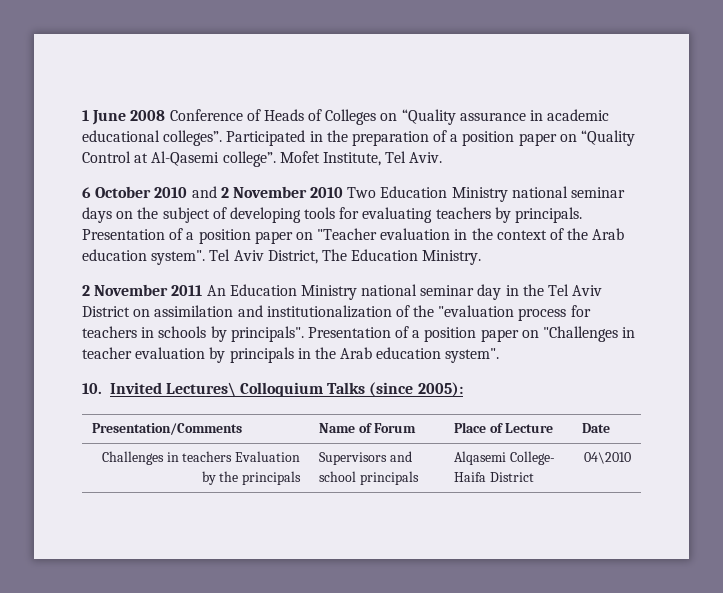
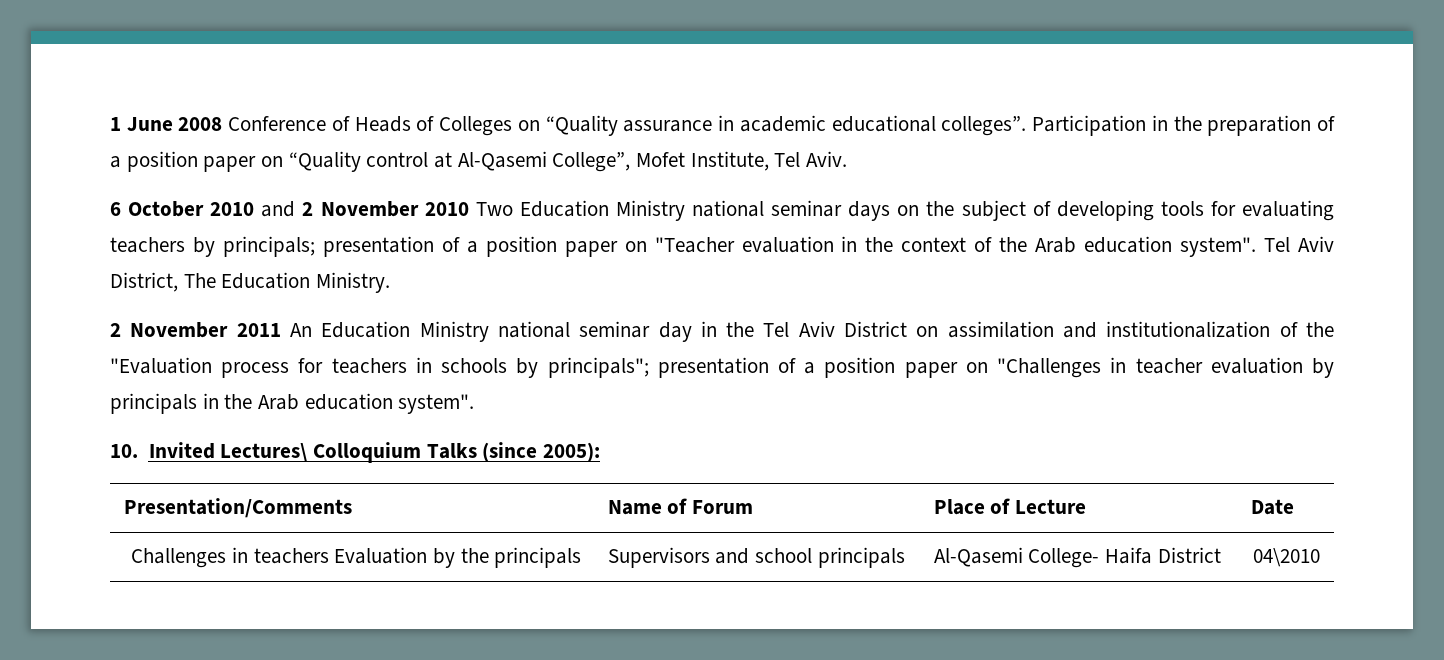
- Participated in the preparation of a position paper on “Quality Control at Al-Qasemi college”. Mofet Institute, Tel Aviv.
+ Participation in the preparation of a position paper on “Quality control at Al-Qasemi College”, Mofet Institute, Tel Aviv.
- 6 October 2010 and 2 November 2010 Two Education Ministry national seminar days on the subject of developing tools for evaluating teachers by principals. Presentation of a position paper on "Teacher evaluation in the context of the Arab education system".
+ 6 October 2010 and 2 November 2010 Two Education Ministry national seminar days on the subject of developing tools for evaluating teachers by principals; presentation of a position paper on "Teacher evaluation in the context of the Arab education system".
- 2 November 2011 An Education Ministry national seminar day in the Tel Aviv District on assimilation and institutionalization of the "evaluation process for teachers in schools by principals". Presentation of a position paper on "Challenges in teacher evaluation by principals in the Arab education system".
+ 2 November 2011 An Education Ministry national seminar day in the Tel Aviv District on assimilation and institutionalization of the "Evaluation process for teachers in schools by principals"; presentation of a position paper on "Challenges in teacher evaluation by principals in the Arab education system".
- Challenges in teachers Evaluation by the principals | Supervisors and school principals | Alqasemi College- Haifa District | 04\2010
+ Challenges in teachers Evaluation by the principals | Supervisors and school principals | Al-Qasemi College- Haifa District | 04\2010

